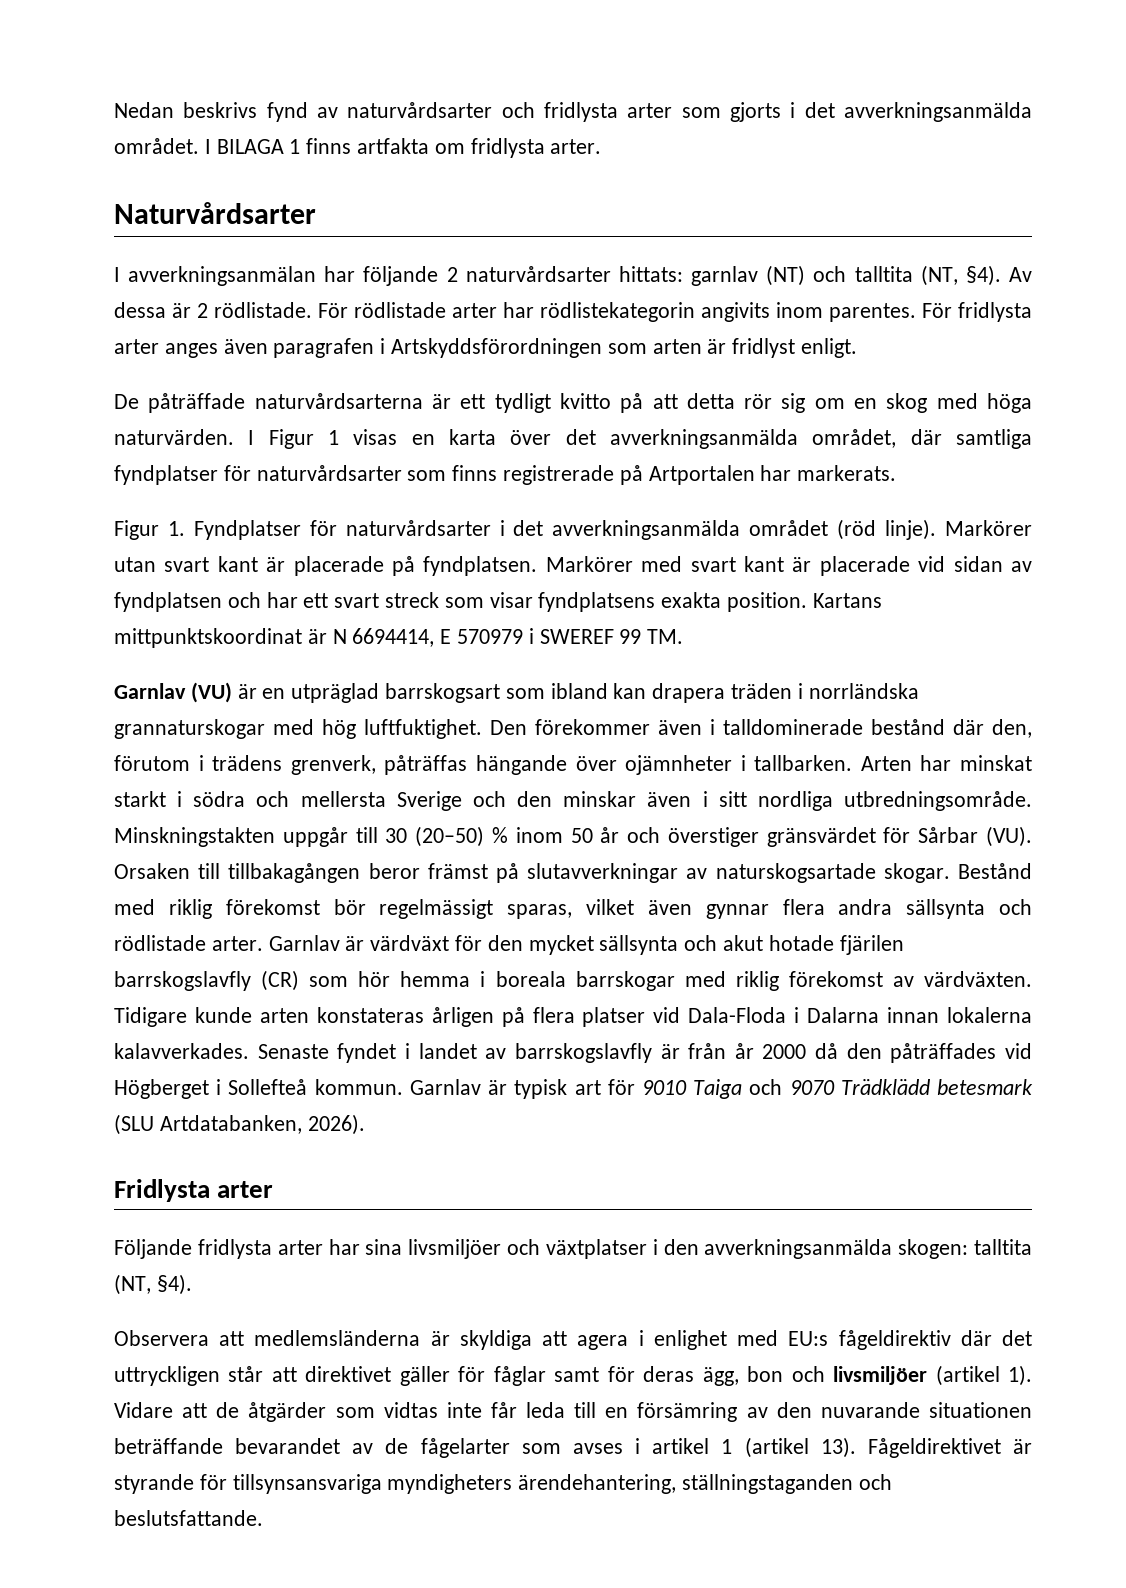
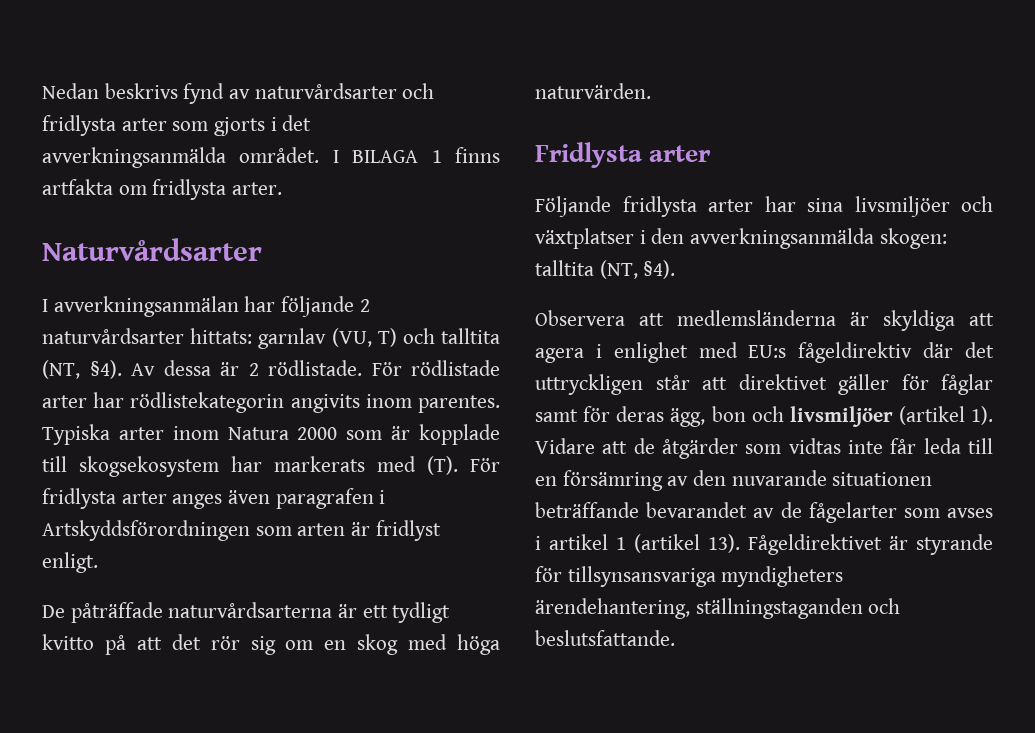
- I avverkningsanmälan har följande 2 naturvårdsarter hittats: garnlav (NT) och talltita (NT, §4).
+ I avverkningsanmälan har följande 2 naturvårdsarter hittats: garnlav (VU, T) och talltita (NT, §4).
- För fridlysta arter anges även paragrafen i Artskyddsförordningen som arten är fridlyst enligt.
+ Typiska arter inom Natura 2000 som är kopplade till skogsekosystem har markerats med (T). För fridlysta arter anges även paragrafen i Artskyddsförordningen som arten är fridlyst enligt.
- De påträffade naturvårdsarterna är ett tydligt kvitto på att detta rör sig om en skog med höga naturvärden. I Figur 1 visas en karta över det avverkningsanmälda området, där samtliga fyndplatser för naturvårdsarter som finns registrerade på Artportalen har markerats.
- Figur 1. Fyndplatser för naturvårdsarter i det avverkningsanmälda området (röd linje). Markörer utan svart kant är placerade på fyndplatsen. Markörer med svart kant är placerade vid sidan av fyndplatsen och har ett svart streck som visar fyndplatsens exakta position. Kartans mittpunktskoordinat är N 6694414, E 570979 i SWEREF 99 TM.
- Garnlav (VU) är en utpräglad barrskogsart som ibland kan drapera träden i norrländska grannaturskogar med hög luftfuktighet. Den förekommer även i talldominerade bestånd där den, förutom i trädens grenverk, påträffas hängande över ojämnheter i tallbarken. Arten har minskat starkt i södra och mellersta Sverige och den minskar även i sitt nordliga utbredningsområde. Minskningstakten uppgår till 30 (20–50) % inom 50 år och överstiger gränsvärdet för Sårbar (VU). Orsaken till tillbakagången beror främst på slutavverkningar av naturskogsartade skogar. Bestånd med riklig förekomst bör regelmässigt sparas, vilket även gynnar flera andra sällsynta och rödlistade arter. Garnlav är värdväxt för den mycket sällsynta och akut hotade fjärilen barrskogslavfly (CR) som hör hemma i boreala barrskogar med riklig förekomst av värdväxten. Tidigare kunde arten konstateras årligen på flera platser vid Dala-Floda i Dalarna innan lokalerna kalavverkades. Senaste fyndet i landet av barrskogslavfly är från år 2000 då den påträffades vid Högberget i Sollefteå kommun. Garnlav är typisk art för 9010 Taiga och 9070 Trädklädd betesmark (SLU Artdatabanken, 2026).
+ De påträffade naturvårdsarterna är ett tydligt kvitto på att det rör sig om en skog med höga naturvärden.

